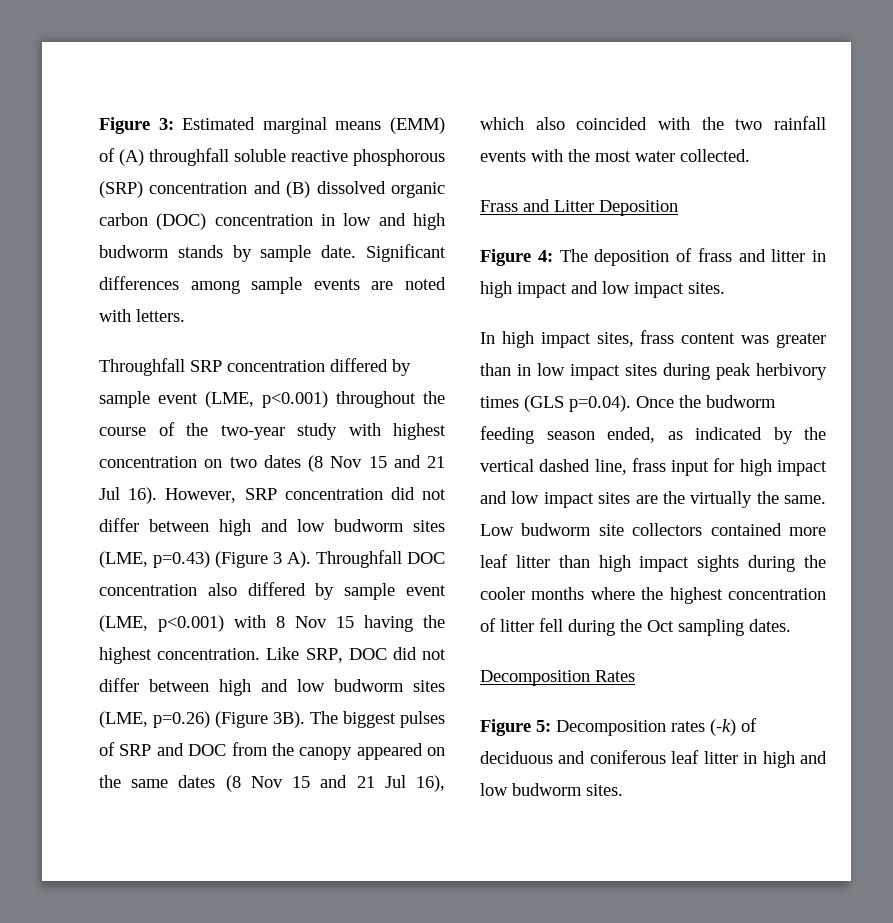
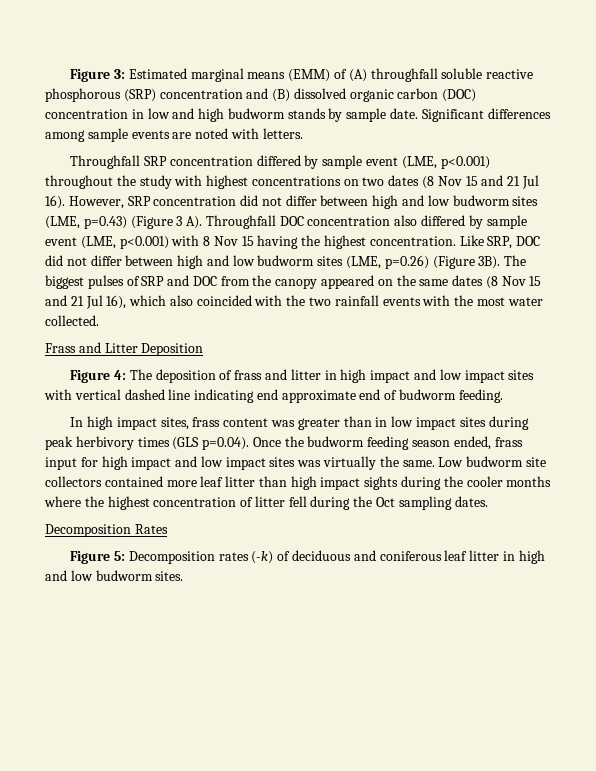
- Throughfall SRP concentration differed by sample event (LME, p<0.001) throughout the course of the two-year study with highest concentration on two dates (8 Nov 15 and 21 Jul 16).
+ Throughfall SRP concentration differed by sample event (LME, p<0.001) throughout the study with highest concentrations on two dates (8 Nov 15 and 21 Jul 16).
- Figure 4: The deposition of frass and litter in high impact and low impact sites.
+ Figure 4: The deposition of frass and litter in high impact and low impact sites with vertical dashed line indicating end approximate end of budworm feeding.
- In high impact sites, frass content was greater than in low impact sites during peak herbivory times (GLS p=0.04). Once the budworm feeding season ended, as indicated by the vertical dashed line, frass input for high impact and low impact sites are the virtually the same.
+ In high impact sites, frass content was greater than in low impact sites during peak herbivory times (GLS p=0.04). Once the budworm feeding season ended, frass input for high impact and low impact sites was virtually the same.

